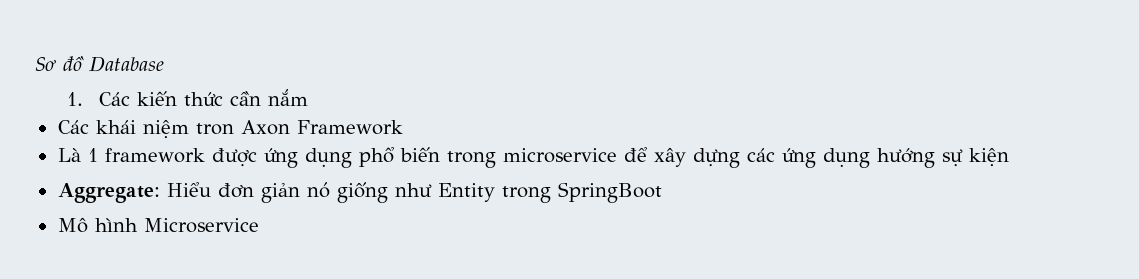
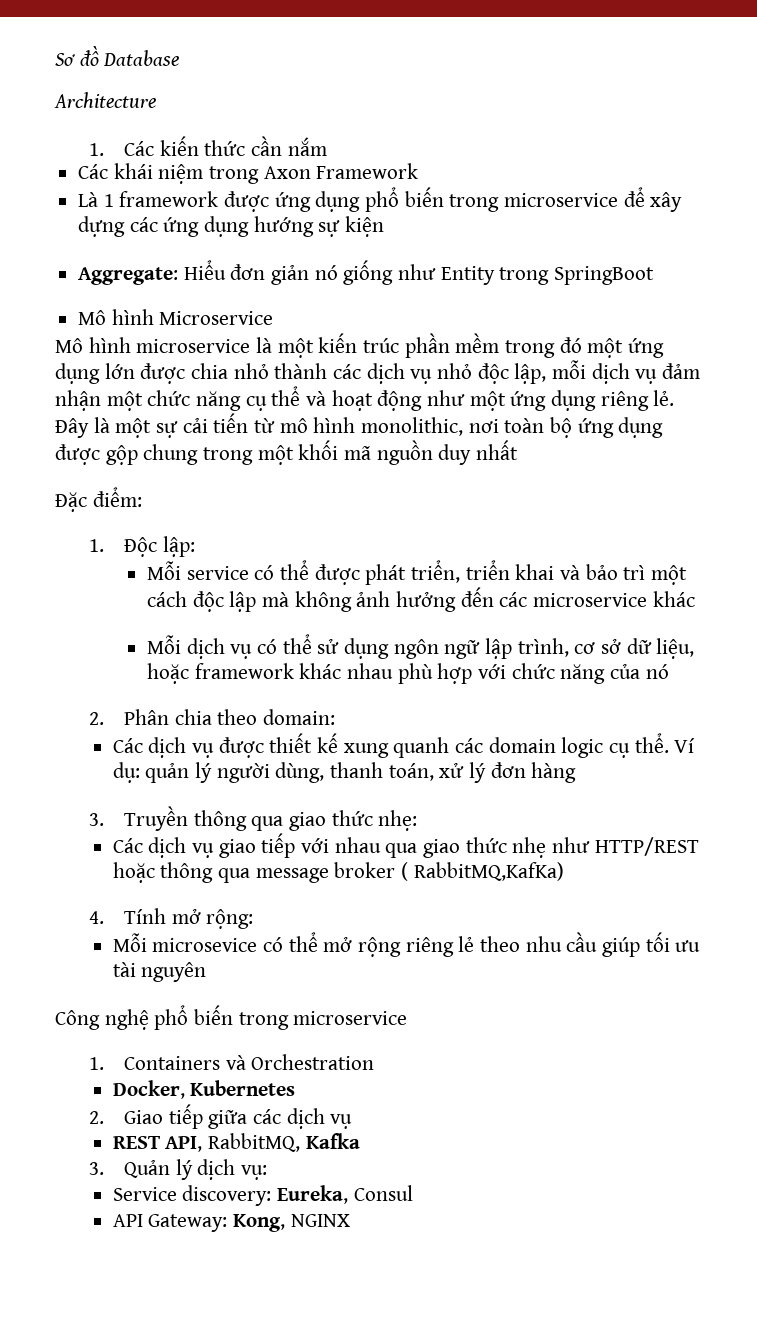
+ Architecture
- Các khái niệm tron Axon Framework
+ Các khái niệm trong Axon Framework
+ Mô hình microservice là một kiến trúc phần mềm trong đó một ứng dụng lớn được chia nhỏ thành các dịch vụ nhỏ độc lập, mỗi dịch vụ đảm nhận một chức năng cụ thể và hoạt động như một ứng dụng riêng lẻ. Đây là một sự cải tiến từ mô hình monolithic, nơi toàn bộ ứng dụng được gộp chung trong một khối mã nguồn duy nhất
+ Đặc điểm:
+ 1. Độc lập:
+ Mỗi service có thể được phát triển, triển khai và bảo trì một cách độc lập mà không ảnh hưởng đến các microservice khác
+ Mỗi dịch vụ có thể sử dụng ngôn ngữ lập trình, cơ sở dữ liệu, hoặc framework khác nhau phù hợp với chức năng của nó
+ 2. Phân chia theo domain:
+ Các dịch vụ được thiết kế xung quanh các domain logic cụ thể. Ví dụ: quản lý người dùng, thanh toán, xử lý đơn hàng
+ 3. Truyền thông qua giao thức nhẹ:
+ Các dịch vụ giao tiếp với nhau qua giao thức nhẹ như HTTP/REST hoặc thông qua message broker ( RabbitMQ,KafKa)
+ 4. Tính mở rộng:
+ Mỗi microsevice có thể mở rộng riêng lẻ theo nhu cầu giúp tối ưu tài nguyên
+ Công nghệ phổ biến trong microservice
+ 1. Containers và Orchestration
+ Docker, Kubernetes
+ 2. Giao tiếp giữa các dịch vụ
+ REST API, RabbitMQ, Kafka
+ 3. Quản lý dịch vụ:
+ Service discovery: Eureka, Consul
+ API Gateway: Kong, NGINX

